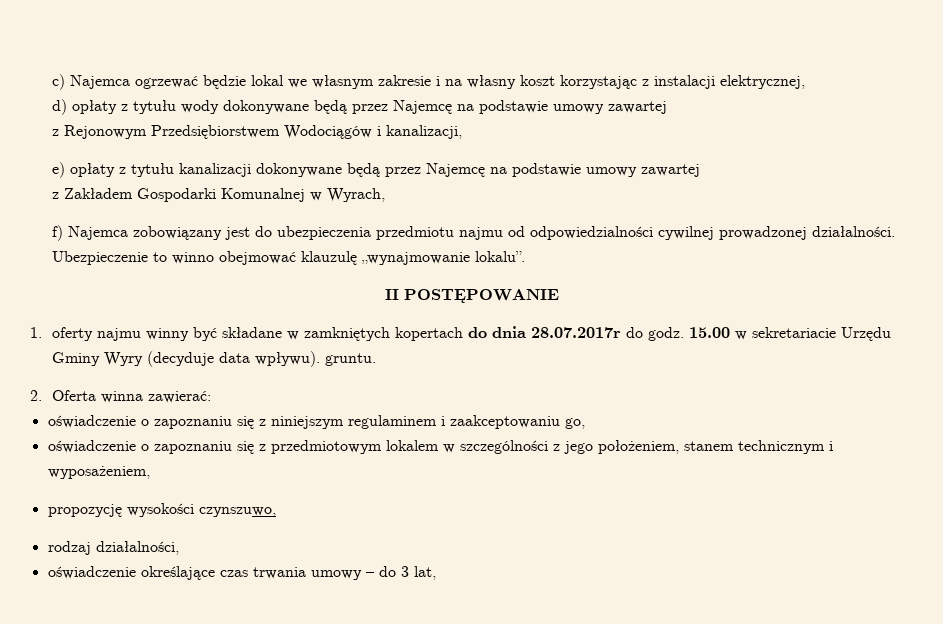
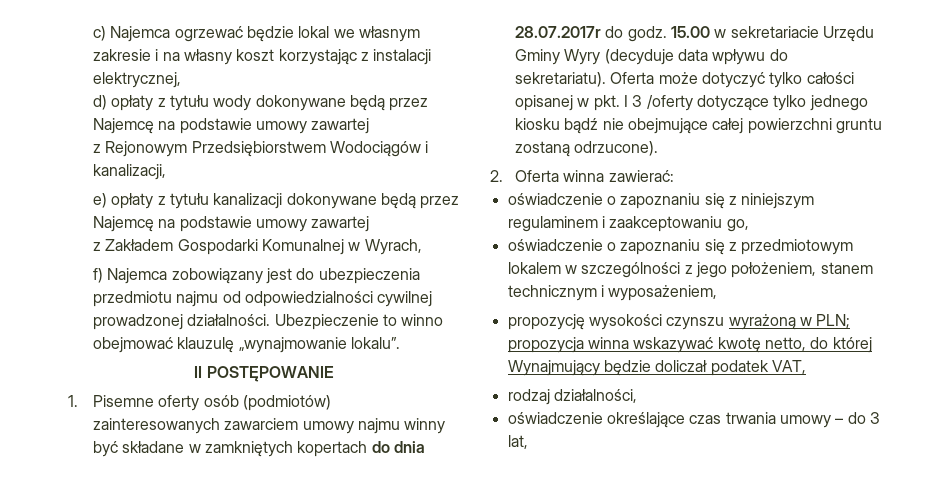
- 1. oferty najmu winny być składane w zamkniętych kopertach do dnia 28.07.2017r do godz.
+ 1. Pisemne oferty osób (podmiotów) zainteresowanych zawarciem umowy najmu winny być składane w zamkniętych kopertach do dnia 28.07.2017r do godz.
- 15.00 w sekretariacie Urzędu Gminy Wyry (decyduje data wpływu). gruntu.
+ 15.00 w sekretariacie Urzędu Gminy Wyry (decyduje data wpływu do sekretariatu). Oferta może dotyczyć tylko całości opisanej w pkt. I 3 /oferty dotyczące tylko jednego kiosku bądź nie obejmujące całej powierzchni gruntu zostaną odrzucone).
- propozycję wysokości czynszuwo,
+ propozycję wysokości czynszu wyrażoną w PLN; propozycja winna wskazywać kwotę netto, do której Wynajmujący będzie doliczał podatek VAT,

